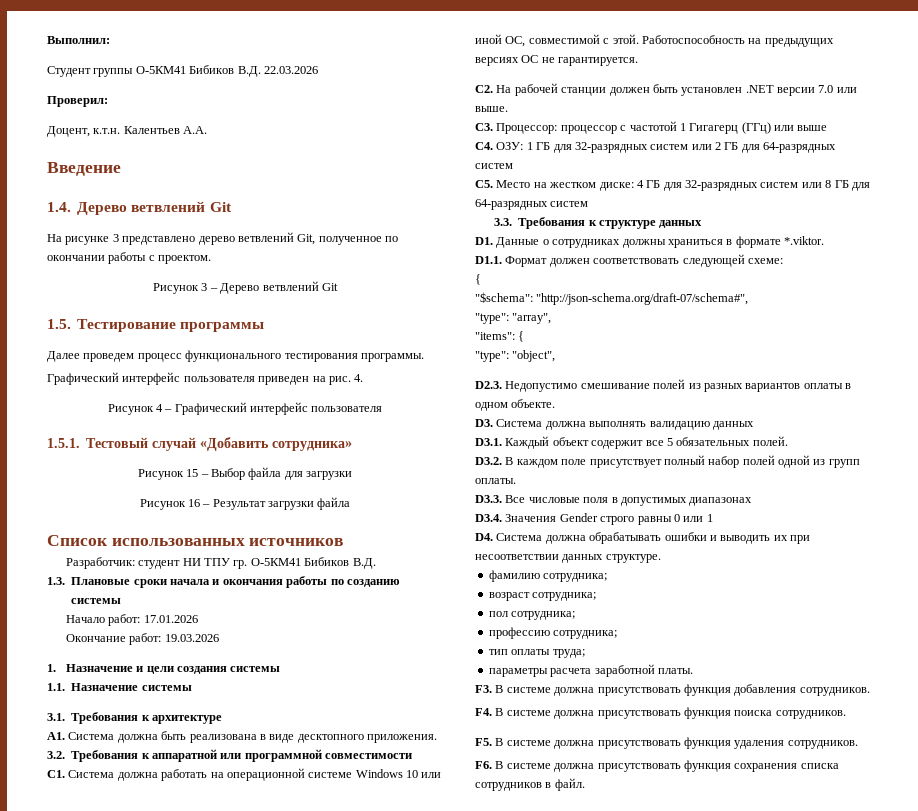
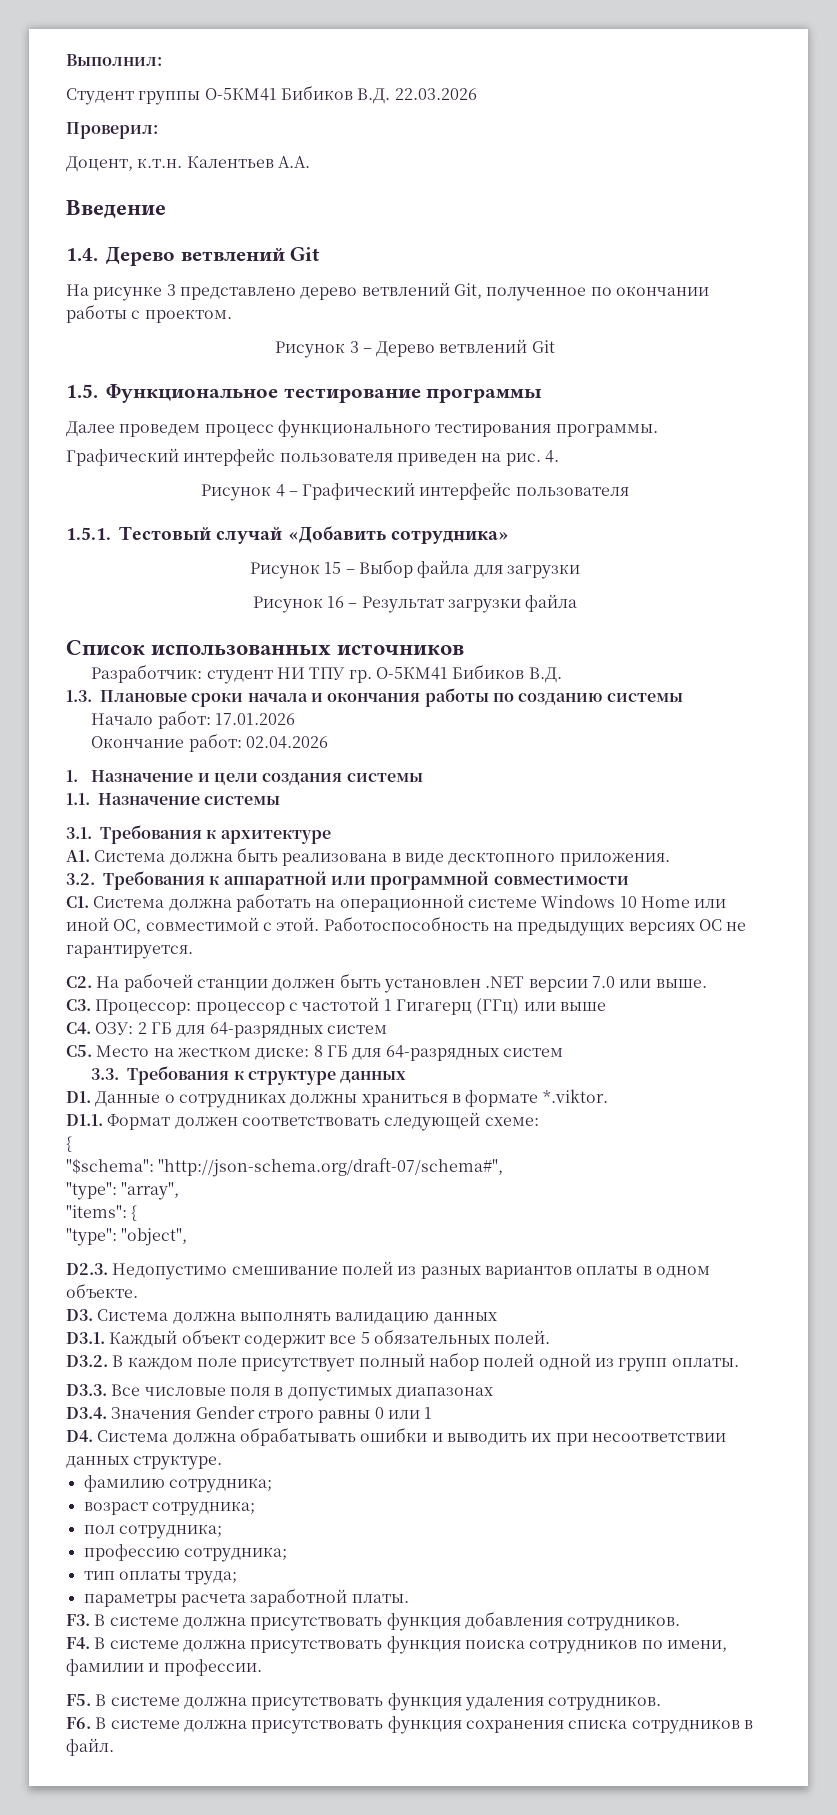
- 1.5. Тестирование программы
+ 1.5. Функциональное тестирование программы
- Окончание работ: 19.03.2026
+ Окончание работ: 02.04.2026
- C1. Система должна работать на операционной системе Windows 10 или иной ОС, совместимой с этой.
+ C1. Система должна работать на операционной системе Windows 10 Home или иной ОС, совместимой с этой.
- C4. ОЗУ: 1 ГБ для 32-разрядных систем или 2 ГБ для 64-разрядных систем
+ C4. ОЗУ: 2 ГБ для 64-разрядных систем
- C5. Место на жестком диске: 4 ГБ для 32-разрядных систем или 8 ГБ для 64-разрядных систем
+ C5. Место на жестком диске: 8 ГБ для 64-разрядных систем
- F4. В системе должна присутствовать функция поиска сотрудников.
+ F4. В системе должна присутствовать функция поиска сотрудников по имени, фамилии и профессии.

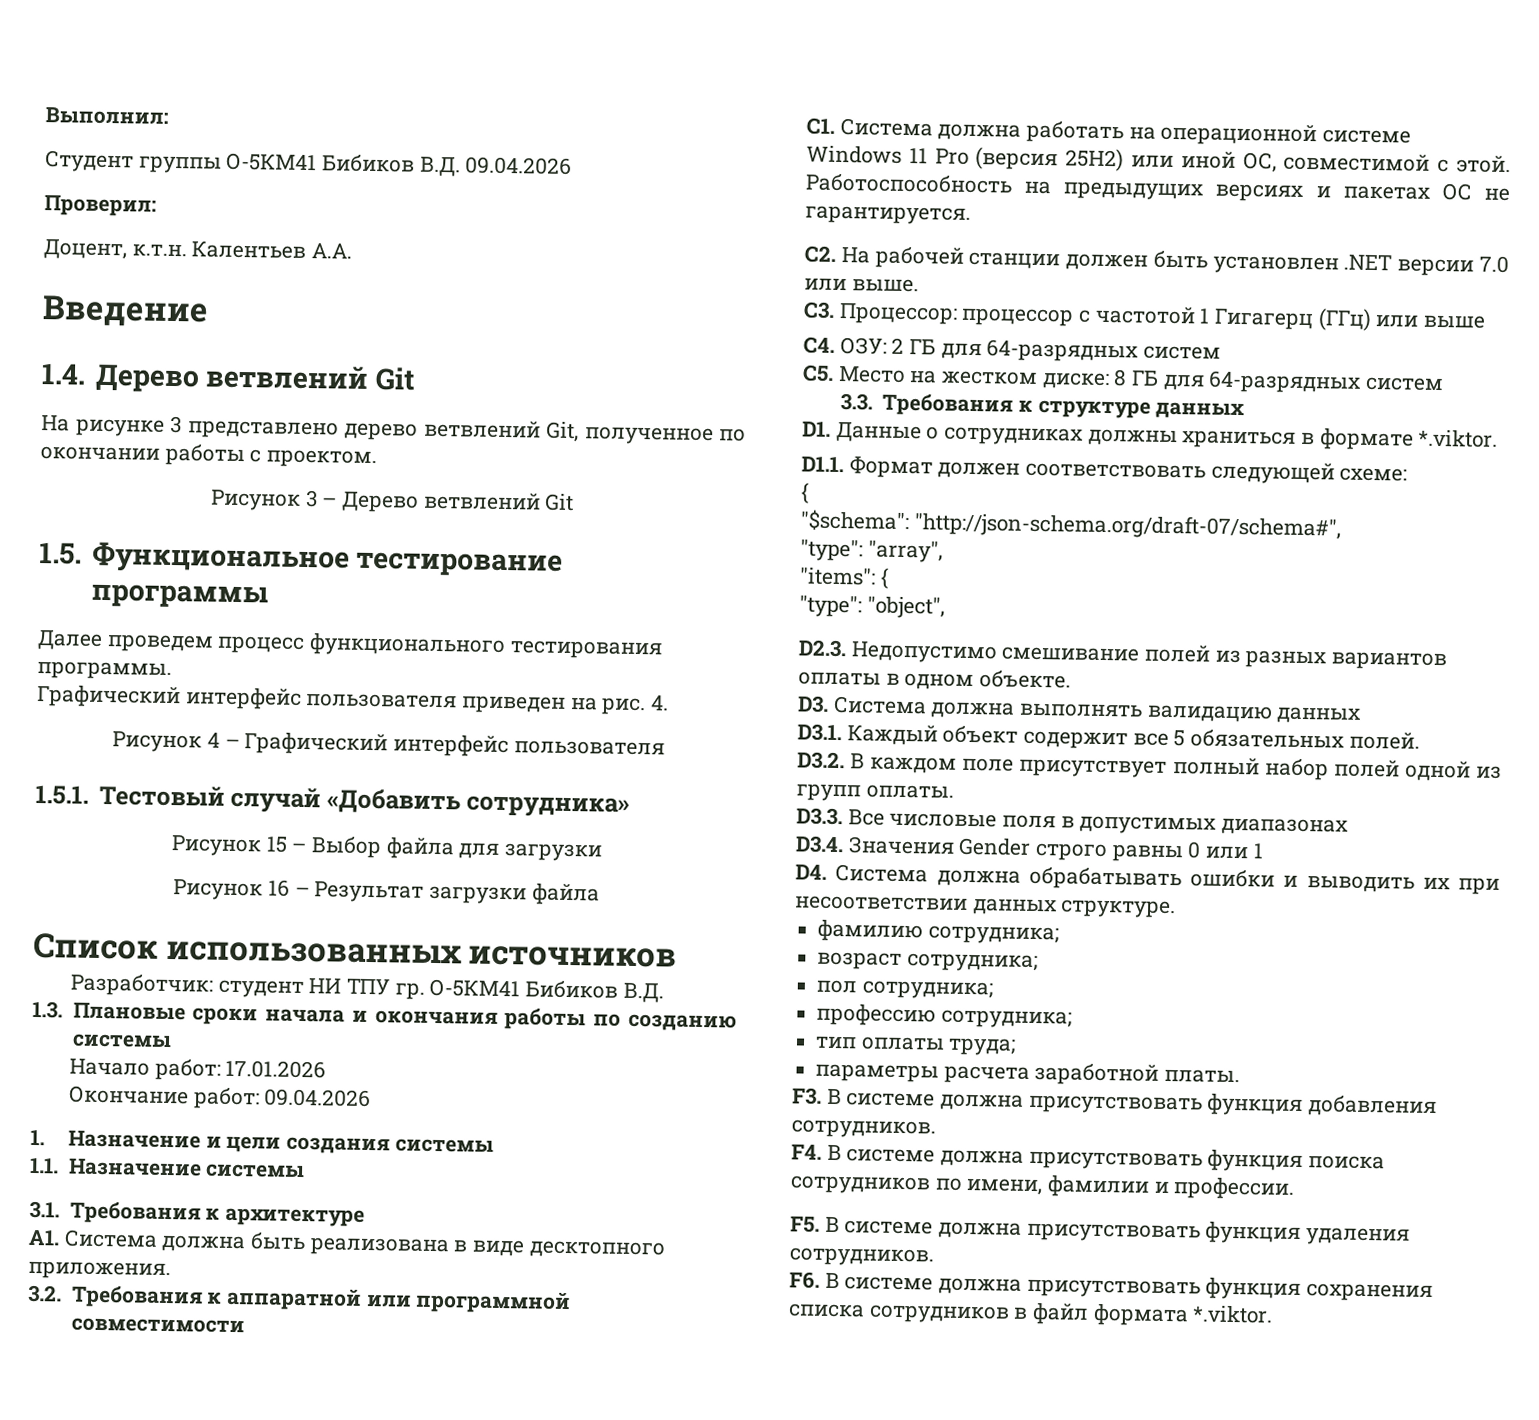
- Студент группы О-5КМ41 Бибиков В.Д. 22.03.2026
+ Студент группы О-5КМ41 Бибиков В.Д. 09.04.2026
- Окончание работ: 02.04.2026
+ Окончание работ: 09.04.2026
- C1. Система должна работать на операционной системе Windows 10 Home или иной ОС, совместимой с этой.
+ C1. Система должна работать на операционной системе Windows 11 Pro (версия 25H2) или иной ОС, совместимой с этой.
- Работоспособность на предыдущих версиях ОС не гарантируется.
+ Работоспособность на предыдущих версиях и пакетах ОС не гарантируется.
- F6. В системе должна присутствовать функция сохранения списка сотрудников в файл.
+ F6. В системе должна присутствовать функция сохранения списка сотрудников в файл формата *.viktor.

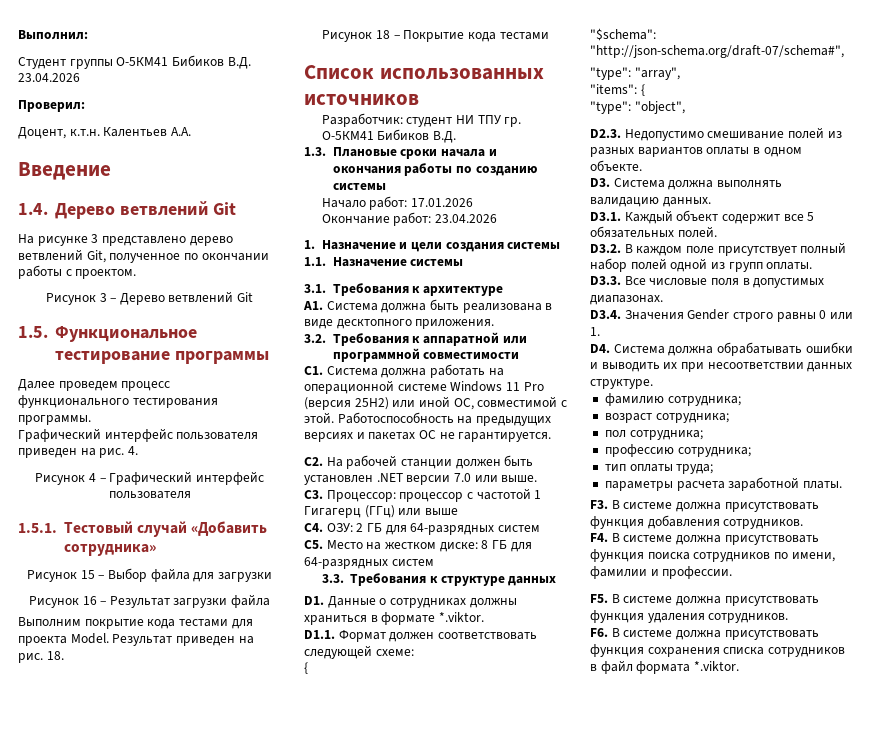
- Студент группы О-5КМ41 Бибиков В.Д. 09.04.2026
+ Студент группы О-5КМ41 Бибиков В.Д. 23.04.2026
+ Выполним покрытие кода тестами для проекта Model. Результат приведен на рис. 18.
+ Рисунок 18 – Покрытие кода тестами
- Окончание работ: 09.04.2026
+ Окончание работ: 23.04.2026
- D3. Система должна выполнять валидацию данных
+ D3. Система должна выполнять валидацию данных.
- D3.3. Все числовые поля в допустимых диапазонах
+ D3.3. Все числовые поля в допустимых диапазонах.
- D3.4. Значения Gender строго равны 0 или 1
+ D3.4. Значения Gender строго равны 0 или 1.

